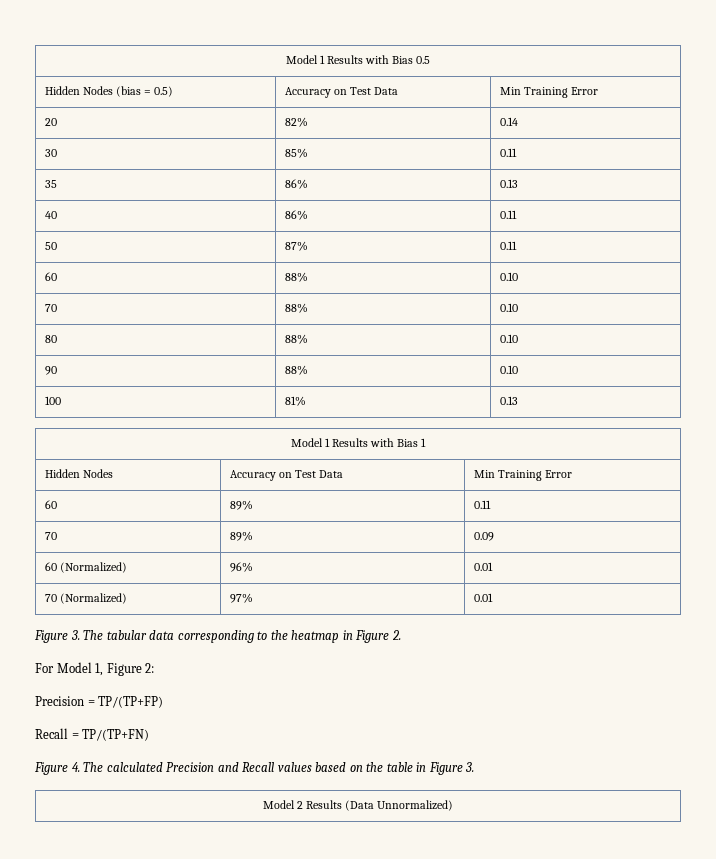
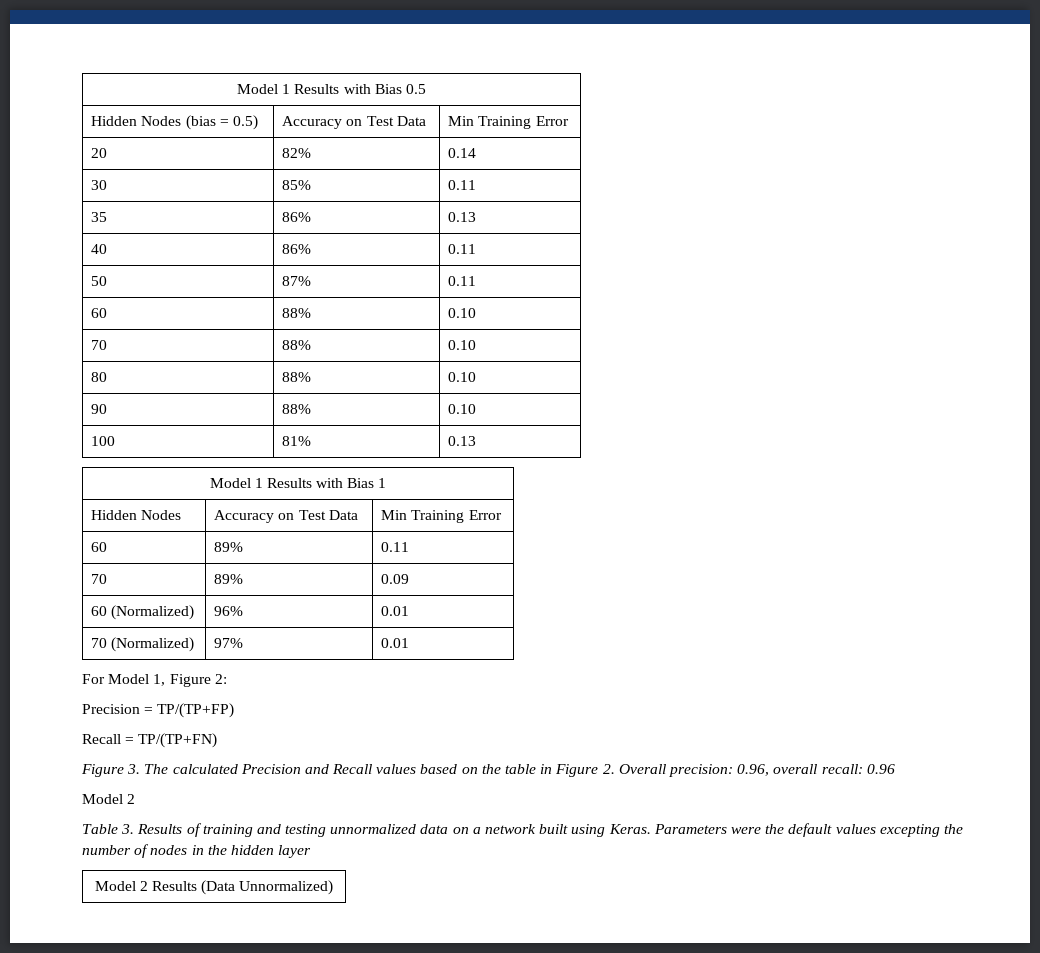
- Figure 3. The tabular data corresponding to the heatmap in Figure 2.
- Figure 4. The calculated Precision and Recall values based on the table in Figure 3.
+ Figure 3. The calculated Precision and Recall values based on the table in Figure 2. Overall precision: 0.96, overall recall: 0.96
+ Model 2
+ Table 3. Results of training and testing unnormalized data on a network built using Keras. Parameters were the default values excepting the number of nodes in the hidden layer

